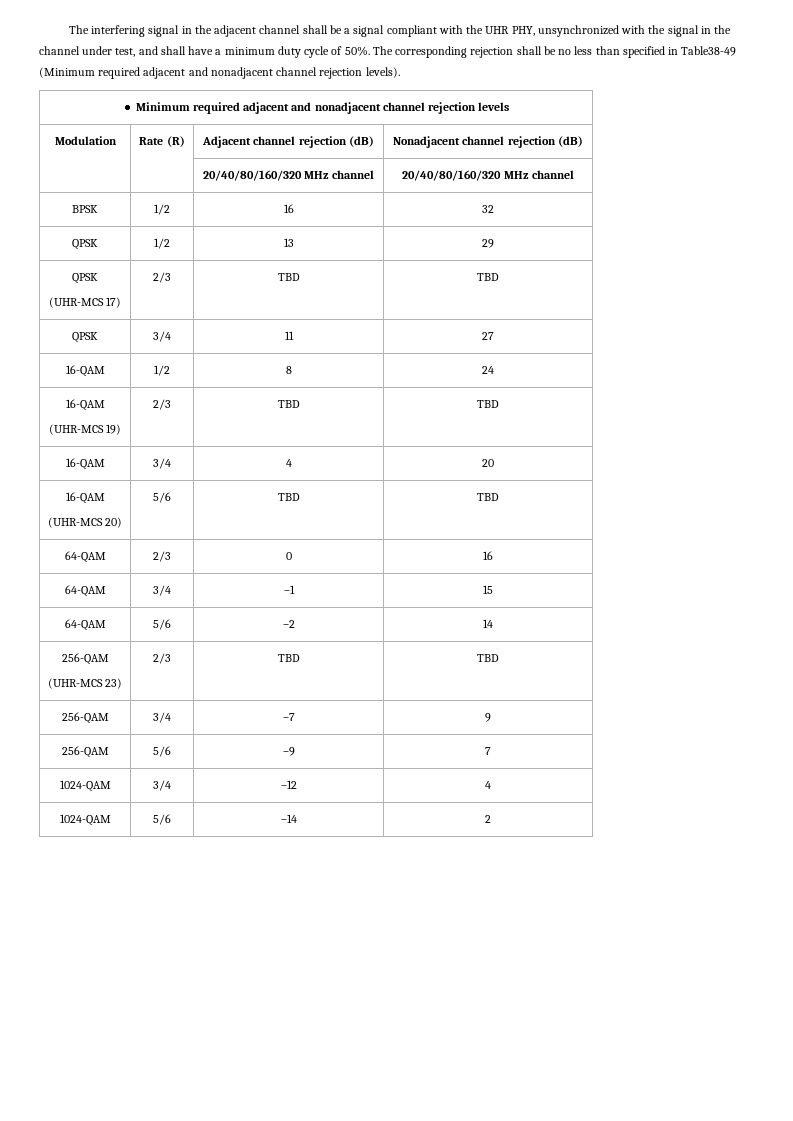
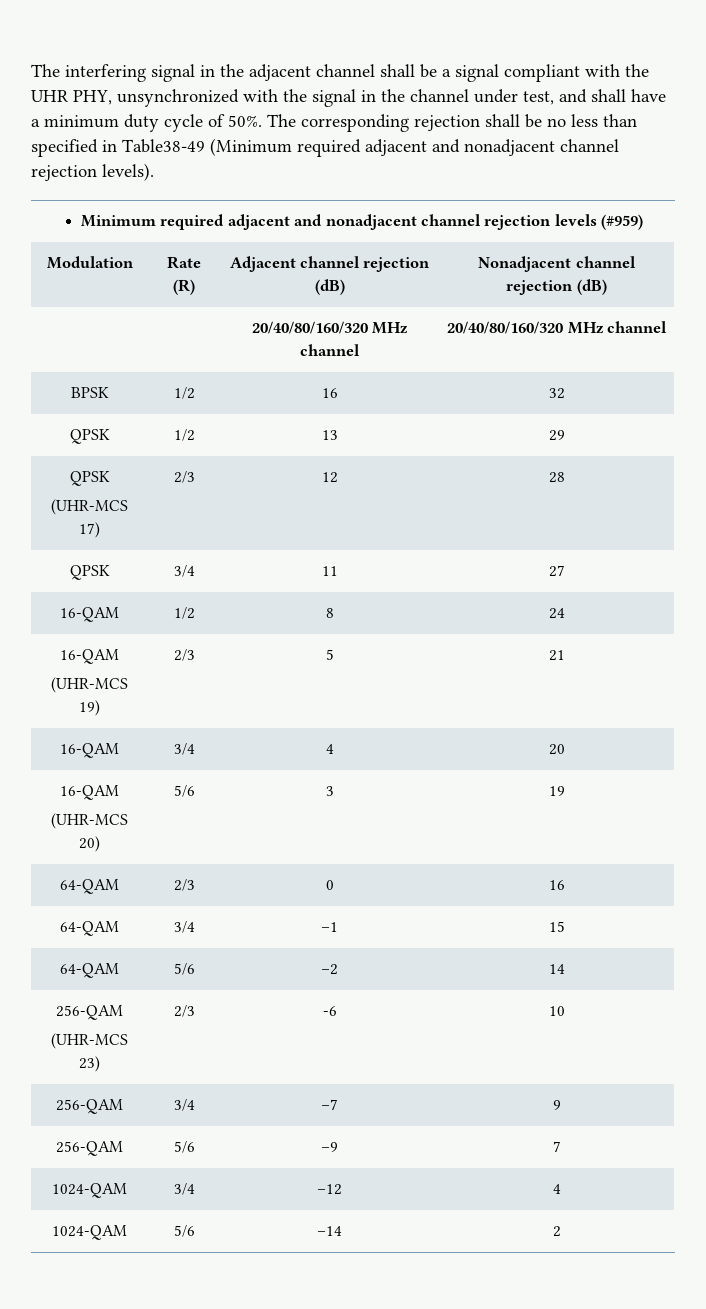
- Minimum required adjacent and nonadjacent channel rejection levels
+ Minimum required adjacent and nonadjacent channel rejection levels (#959)
  QPSK | 1/2 | 13 | 29
  QPSK
- (UHR-MCS 17) | 2/3 | TBD | TBD
+ (UHR-MCS 17) | 2/3 | 12 | 28
  16-QAM | 1/2 | 8 | 24
  16-QAM
- (UHR-MCS 19) | 2/3 | TBD | TBD
+ (UHR-MCS 19) | 2/3 | 5 | 21
  16-QAM | 3/4 | 4 | 20
  16-QAM
- (UHR-MCS 20) | 5/6 | TBD | TBD
+ (UHR-MCS 20) | 5/6 | 3 | 19
  64-QAM | 5/6 | –2 | 14
  256-QAM
- (UHR-MCS 23) | 2/3 | TBD | TBD
+ (UHR-MCS 23) | 2/3 | -6 | 10

